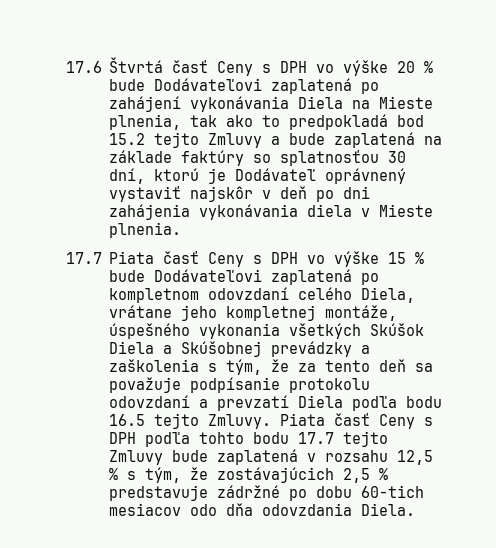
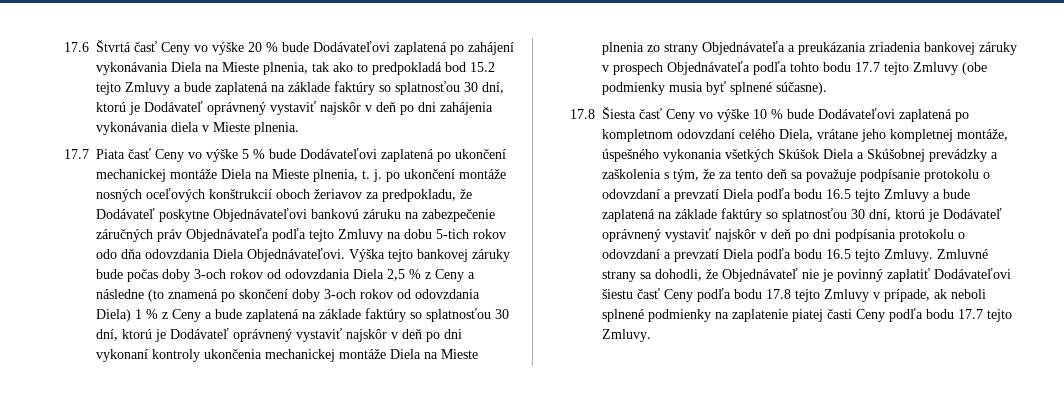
- 17.6 Štvrtá časť Ceny s DPH vo výške 20 % bude Dodávateľovi zaplatená po zahájení vykonávania Diela na Mieste plnenia, tak ako to predpokladá bod 15.2 tejto Zmluvy a bude zaplatená na základe faktúry so splatnosťou 30 dní, ktorú je Dodávateľ oprávnený vystaviť najskôr v deň po dni zahájenia vykonávania diela v Mieste plnenia.
+ 17.6 Štvrtá časť Ceny vo výške 20 % bude Dodávateľovi zaplatená po zahájení vykonávania Diela na Mieste plnenia, tak ako to predpokladá bod 15.2 tejto Zmluvy a bude zaplatená na základe faktúry so splatnosťou 30 dní, ktorú je Dodávateľ oprávnený vystaviť najskôr v deň po dni zahájenia vykonávania diela v Mieste plnenia.
- 17.7 Piata časť Ceny s DPH vo výške 15 % bude Dodávateľovi zaplatená po kompletnom odovzdaní celého Diela, vrátane jeho kompletnej montáže, úspešného vykonania všetkých Skúšok Diela a Skúšobnej prevádzky a zaškolenia s tým, že za tento deň sa považuje podpísanie protokolu odovzdaní a prevzatí Diela podľa bodu 16.5 tejto Zmluvy.
+ 17.7 Piata časť Ceny vo výške 5 % bude Dodávateľovi zaplatená po ukončení mechanickej montáže Diela na Mieste plnenia, t. j. po ukončení montáže nosných oceľových konštrukcií oboch žeriavov za predpokladu, že Dodávateľ poskytne Objednávateľovi bankovú záruku na zabezpečenie záručných práv Objednávateľa podľa tejto Zmluvy na dobu 5-tich rokov odo dňa odovzdania Diela Objednávateľovi. Výška tejto bankovej záruky bude počas doby 3-och rokov od odovzdania Diela 2,5 % z Ceny a následne (to znamená po skončení doby 3-och rokov od odovzdania Diela) 1 % z Ceny a bude zaplatená na základe faktúry so splatnosťou 30 dní, ktorú je Dodávateľ oprávnený vystaviť najskôr v deň po dni vykonaní kontroly ukončenia mechanickej montáže Diela na Mieste plnenia zo strany Objednávateľa a preukázania zriadenia bankovej záruky v prospech Objednávateľa podľa tohto bodu 17.7 tejto Zmluvy (obe podmienky musia byť splnené súčasne).
+ 17.8 Šiesta časť Ceny vo výške 10 % bude Dodávateľovi zaplatená po kompletnom odovzdaní celého Diela, vrátane jeho kompletnej montáže, úspešného vykonania všetkých Skúšok Diela a Skúšobnej prevádzky a zaškolenia s tým, že za tento deň sa považuje podpísanie protokolu o odovzdaní a prevzatí Diela podľa bodu 16.5 tejto Zmluvy a bude zaplatená na základe faktúry so splatnosťou 30 dní, ktorú je Dodávateľ oprávnený vystaviť najskôr v deň po dni podpísania protokolu o odovzdaní a prevzatí Diela podľa bodu 16.5 tejto Zmluvy.
- Piata časť Ceny s DPH podľa tohto bodu 17.7 tejto Zmluvy bude zaplatená v rozsahu 12,5 % s tým, že zostávajúcich 2,5 % predstavuje zádržné po dobu 60-tich mesiacov odo dňa odovzdania Diela.
+ Zmluvné strany sa dohodli, že Objednávateľ nie je povinný zaplatiť Dodávateľovi šiestu časť Ceny podľa bodu 17.8 tejto Zmluvy v prípade, ak neboli splnené podmienky na zaplatenie piatej časti Ceny podľa bodu 17.7 tejto Zmluvy.

